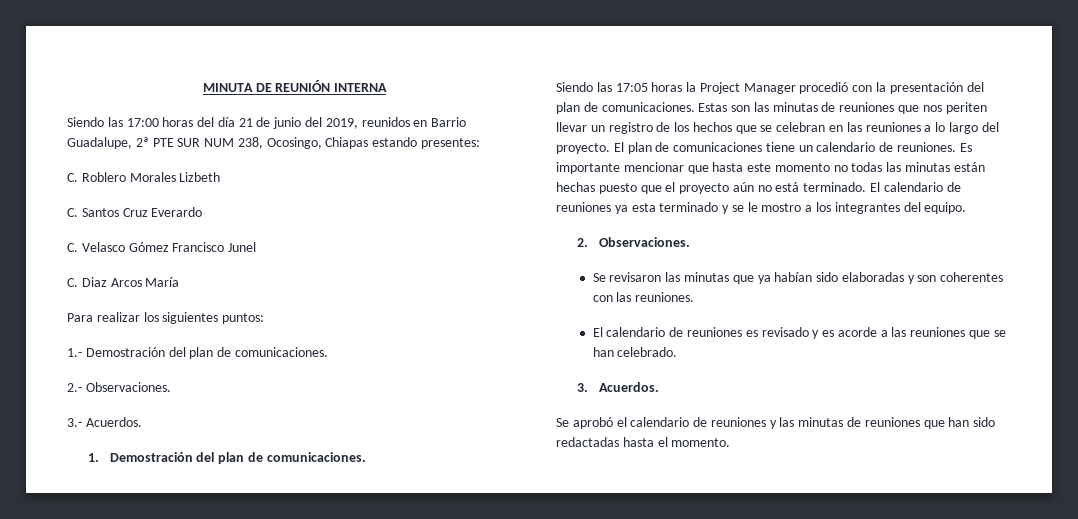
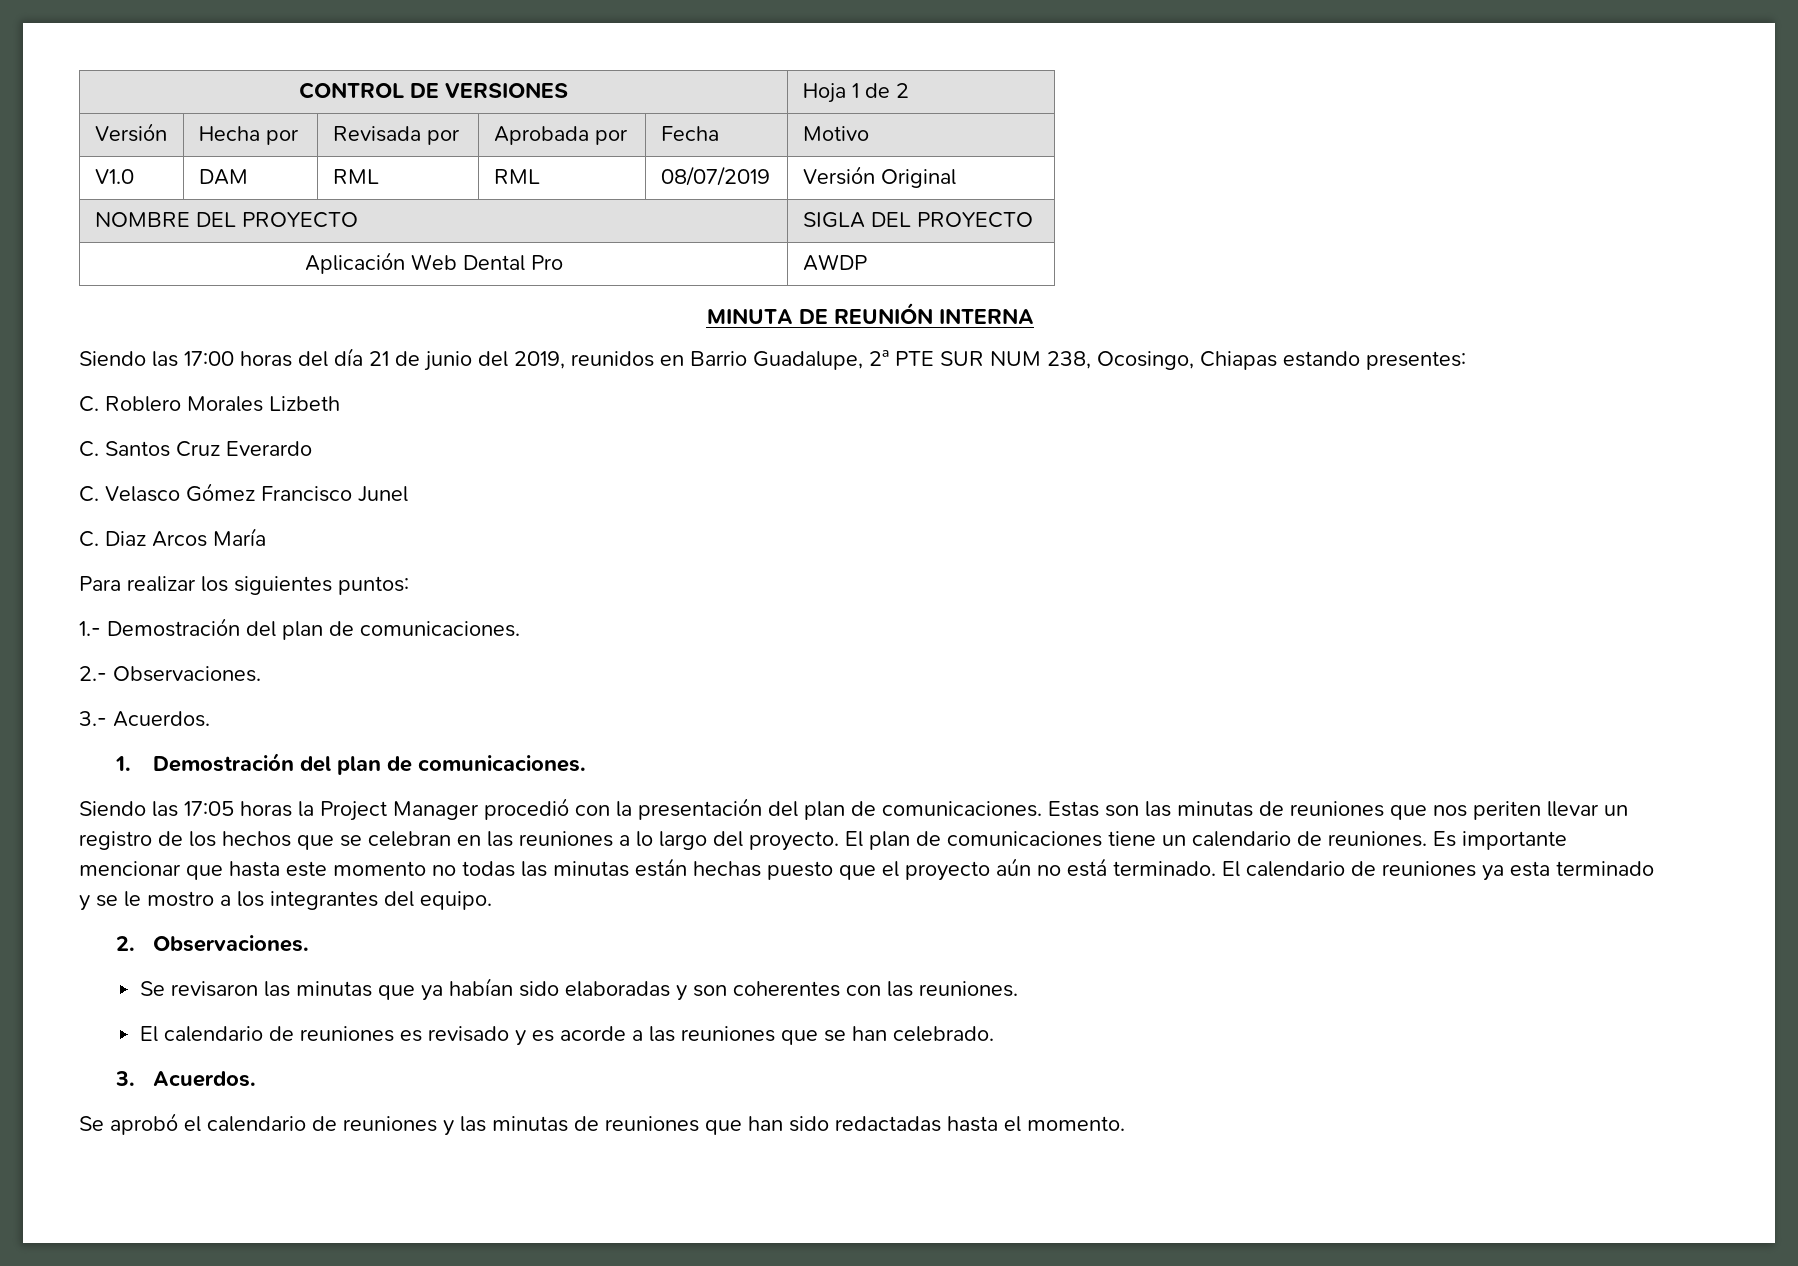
+ CONTROL DE VERSIONES | Hoja 1 de 2
+ Versión | Hecha por | Revisada por | Aprobada por | Fecha | Motivo
+ V1.0 | DAM | RML | RML | 08/07/2019 | Versión Original
+ NOMBRE DEL PROYECTO | SIGLA DEL PROYECTO
+ Aplicación Web Dental Pro | AWDP

